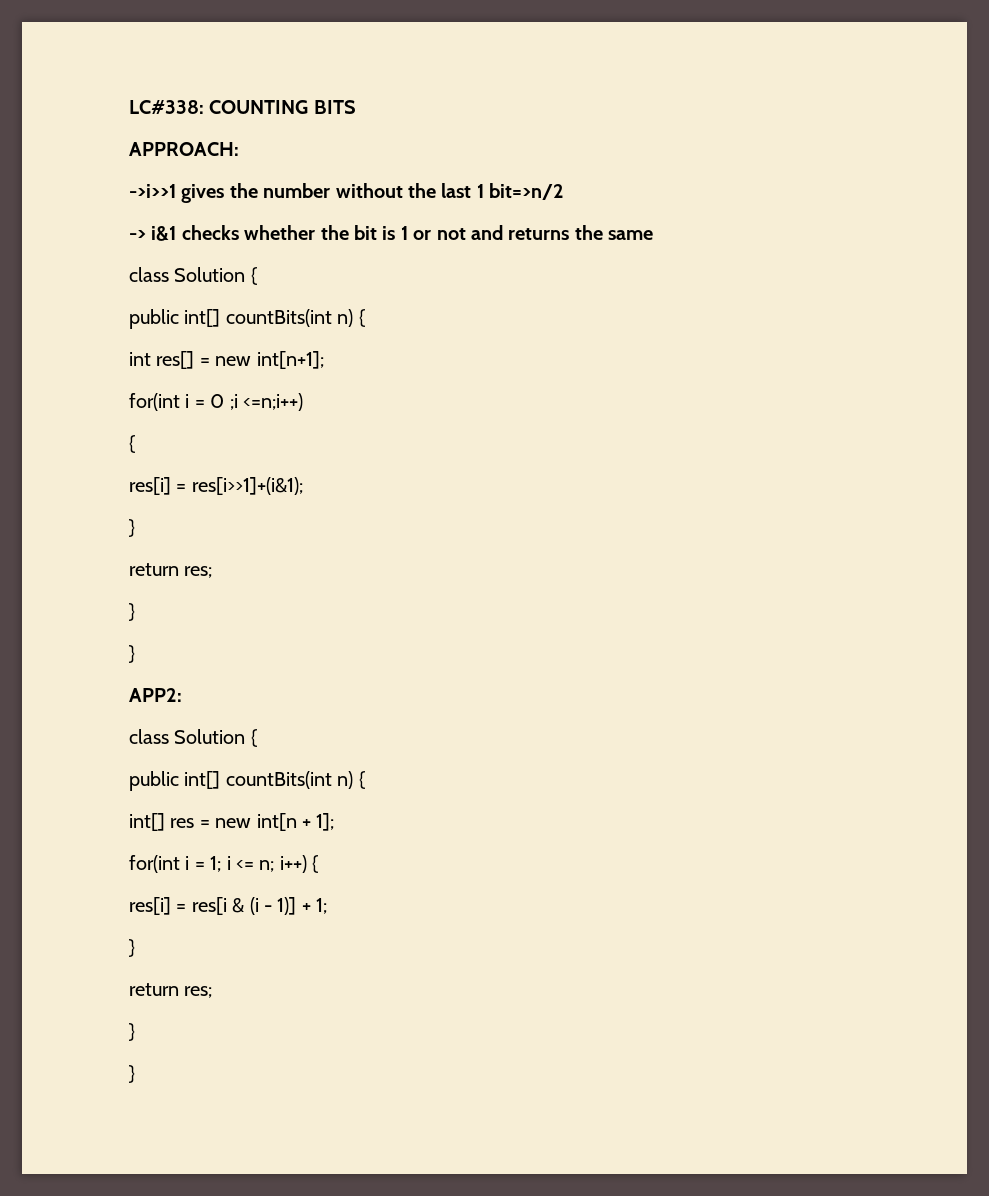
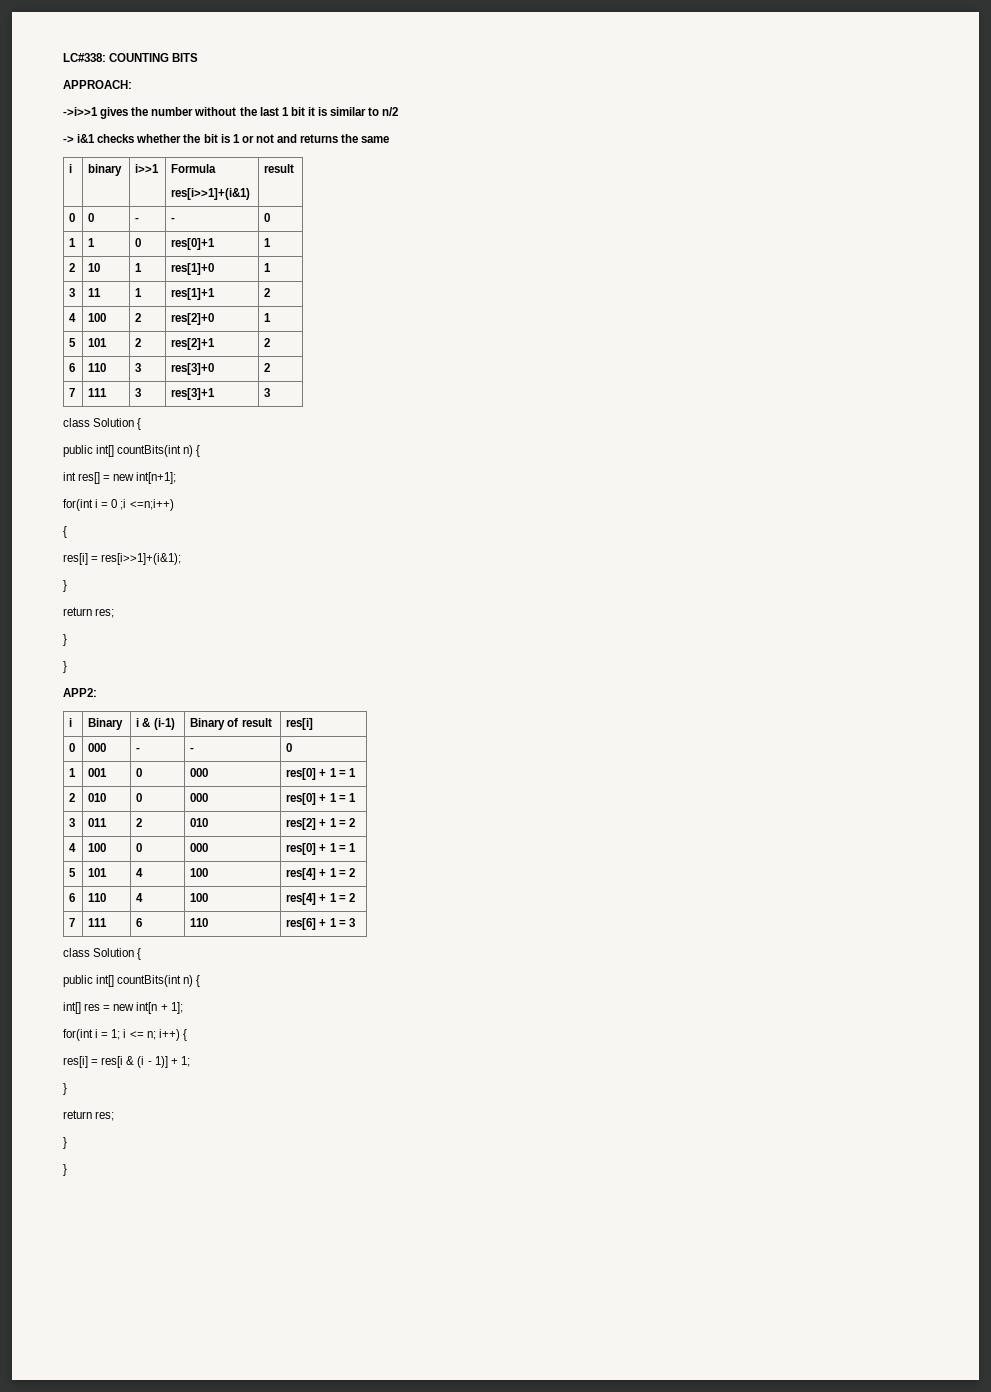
- ->i>>1 gives the number without the last 1 bit=>n/2
+ ->i>>1 gives the number without the last 1 bit it is similar to n/2
+ i | binary | i>>1 | Formula
+ res[i>>1]+(i&1) | result
+ 0 | 0 | - | - | 0
+ 1 | 1 | 0 | res[0]+1 | 1
+ 2 | 10 | 1 | res[1]+0 | 1
+ 3 | 11 | 1 | res[1]+1 | 2
+ 4 | 100 | 2 | res[2]+0 | 1
+ 5 | 101 | 2 | res[2]+1 | 2
+ 6 | 110 | 3 | res[3]+0 | 2
+ 7 | 111 | 3 | res[3]+1 | 3
+ i | Binary | i & (i-1) | Binary of result | res[i]
+ 0 | 000 | - | - | 0
+ 1 | 001 | 0 | 000 | res[0] + 1 = 1
+ 2 | 010 | 0 | 000 | res[0] + 1 = 1
+ 3 | 011 | 2 | 010 | res[2] + 1 = 2
+ 4 | 100 | 0 | 000 | res[0] + 1 = 1
+ 5 | 101 | 4 | 100 | res[4] + 1 = 2
+ 6 | 110 | 4 | 100 | res[4] + 1 = 2
+ 7 | 111 | 6 | 110 | res[6] + 1 = 3

